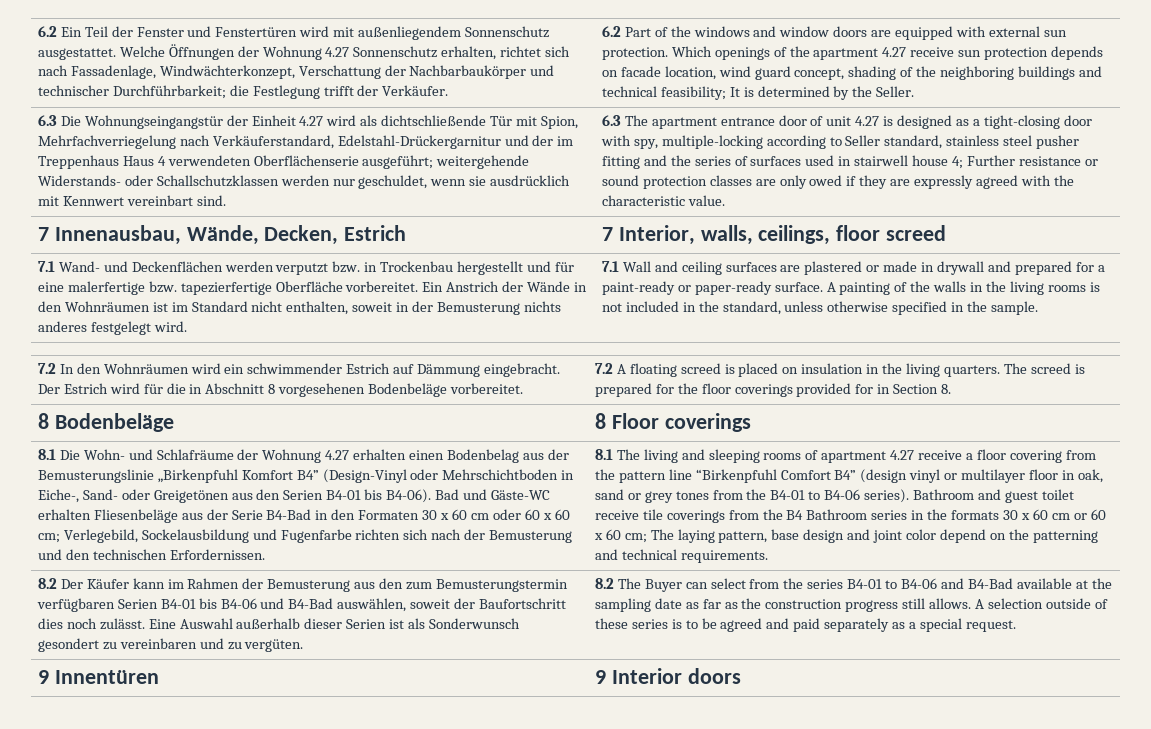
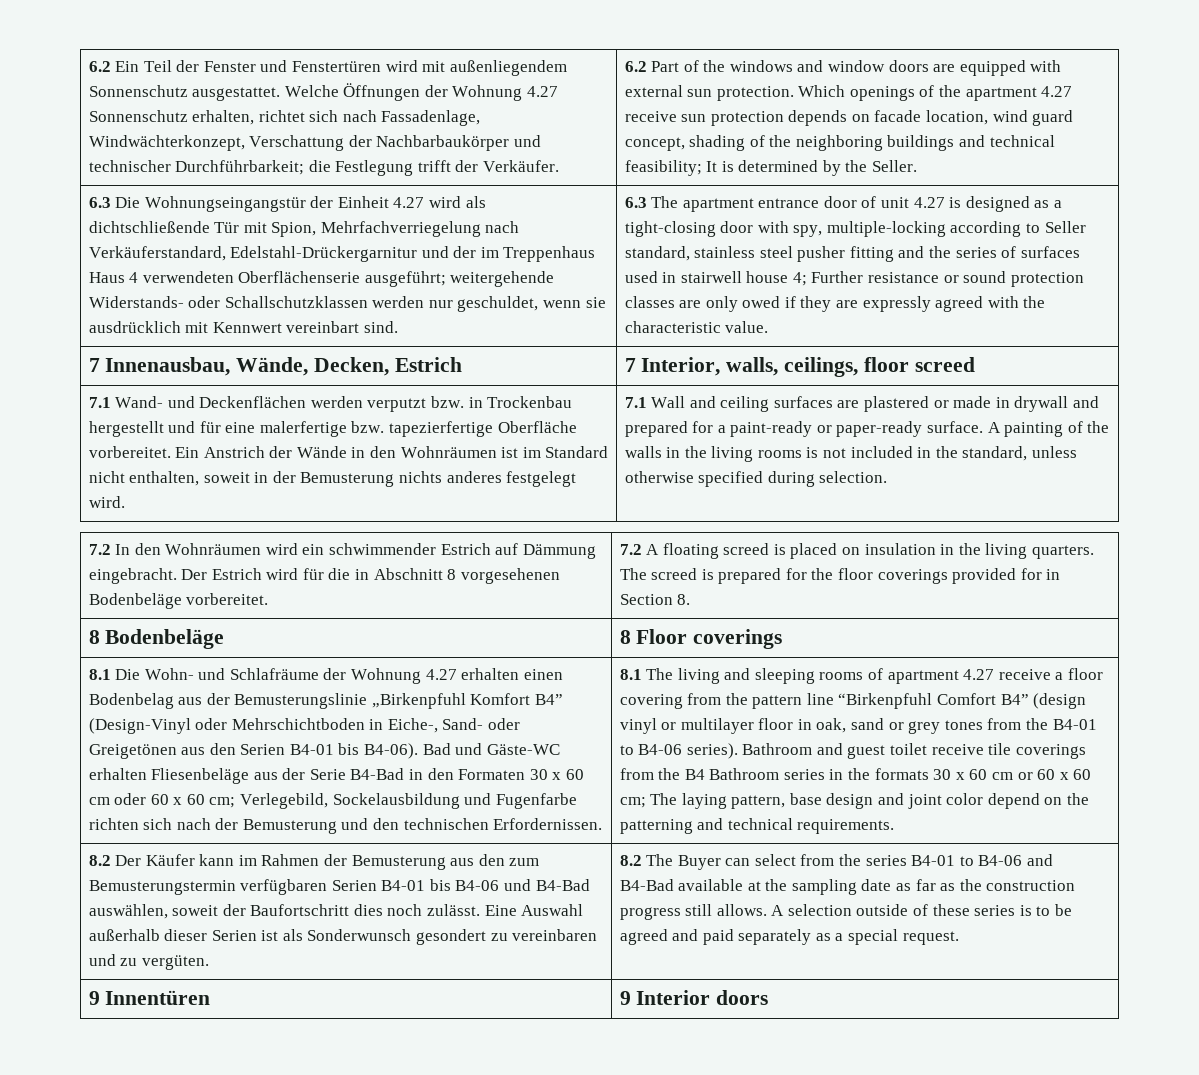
- A painting of the walls in the living rooms is not included in the standard, unless otherwise specified in the sample.
+ A painting of the walls in the living rooms is not included in the standard, unless otherwise specified during selection.

